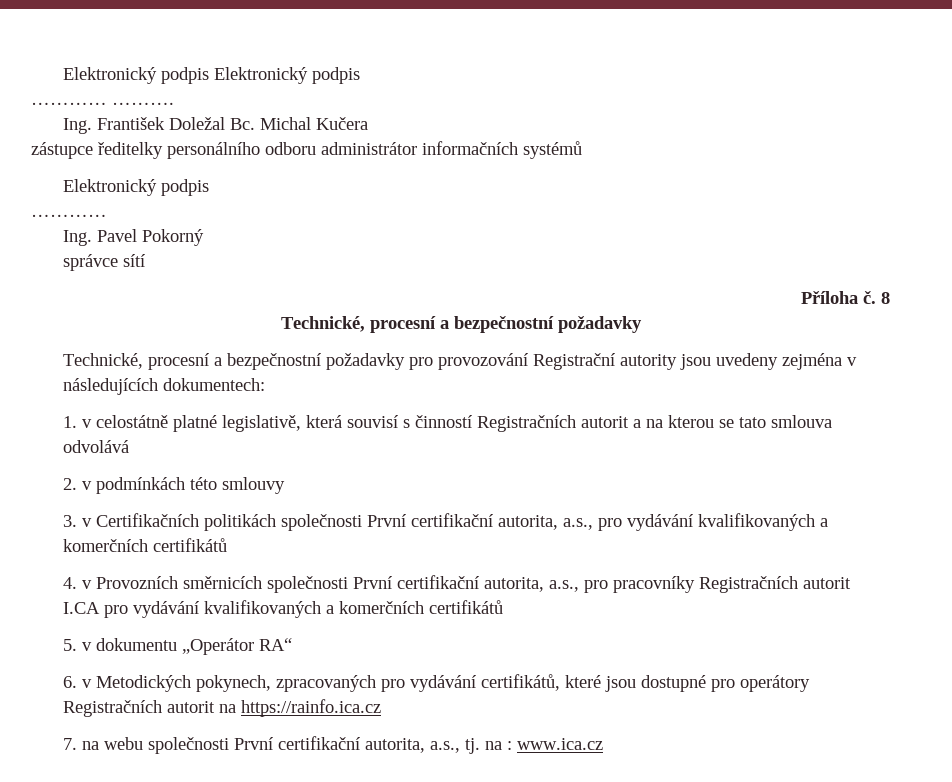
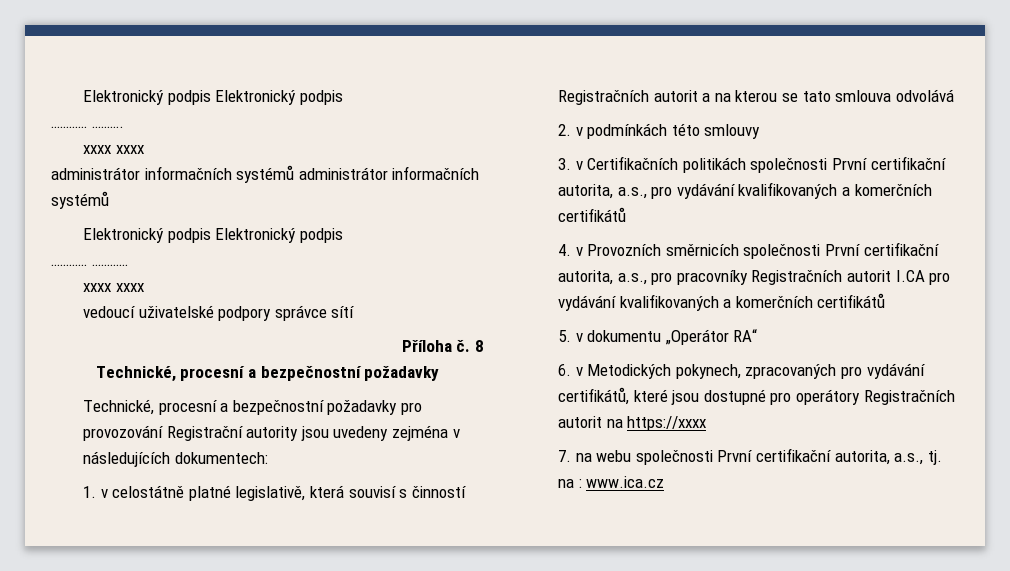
  ……….
- Ing. František Doležal Bc. Michal Kučera
- zástupce ředitelky personálního odboru administrátor informačních systémů
- Elektronický podpis
- …………
- Ing. Pavel Pokorný
- správce sítí
+ xxxx xxxx
+ administrátor informačních systémů administrátor informačních systémů
+ Elektronický podpis Elektronický podpis
+ ………… …………
+ xxxx xxxx
+ vedoucí uživatelské podpory správce sítí
- 6. v Metodických pokynech, zpracovaných pro vydávání certifikátů, které jsou dostupné pro operátory Registračních autorit na https://rainfo.ica.cz
+ 6. v Metodických pokynech, zpracovaných pro vydávání certifikátů, které jsou dostupné pro operátory Registračních autorit na https://xxxx

